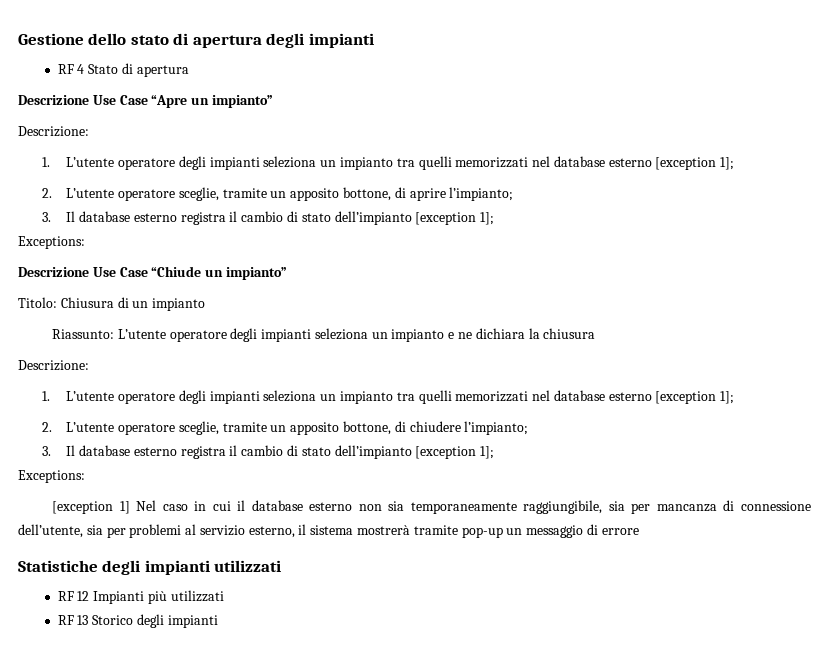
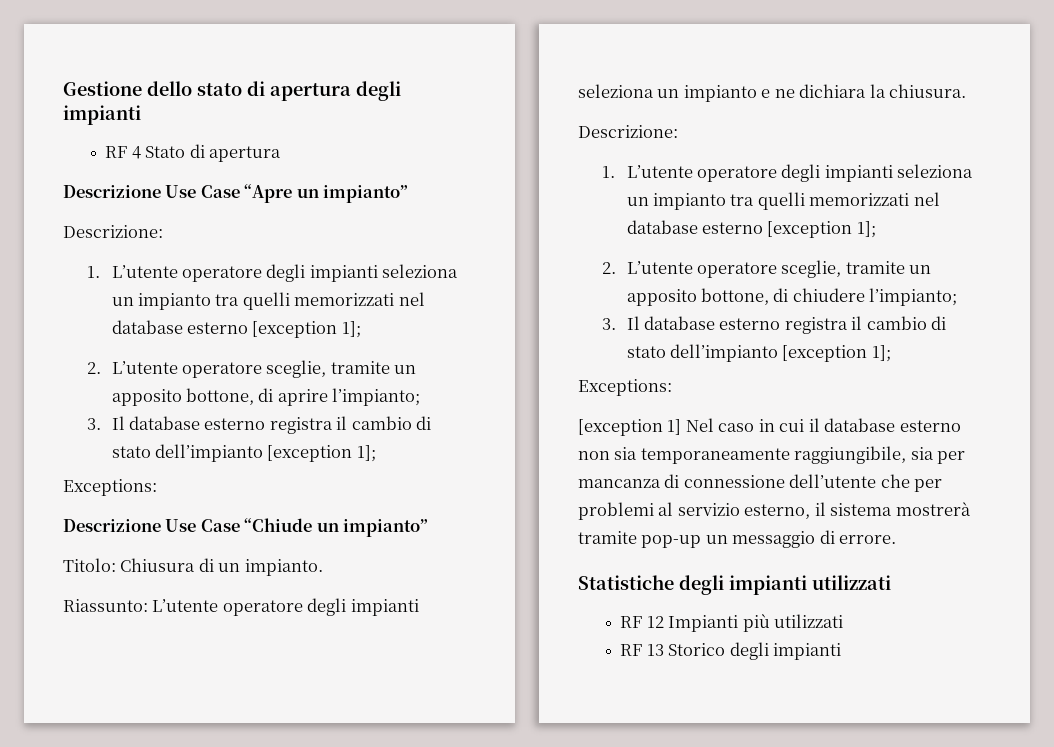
- Titolo: Chiusura di un impianto
+ Titolo: Chiusura di un impianto.
- Riassunto: L’utente operatore degli impianti seleziona un impianto e ne dichiara la chiusura
+ Riassunto: L’utente operatore degli impianti seleziona un impianto e ne dichiara la chiusura.
- [exception 1] Nel caso in cui il database esterno non sia temporaneamente raggiungibile, sia per mancanza di connessione dell’utente, sia per problemi al servizio esterno, il sistema mostrerà tramite pop-up un messaggio di errore
+ [exception 1] Nel caso in cui il database esterno non sia temporaneamente raggiungibile, sia per mancanza di connessione dell’utente che per problemi al servizio esterno, il sistema mostrerà tramite pop-up un messaggio di errore.

